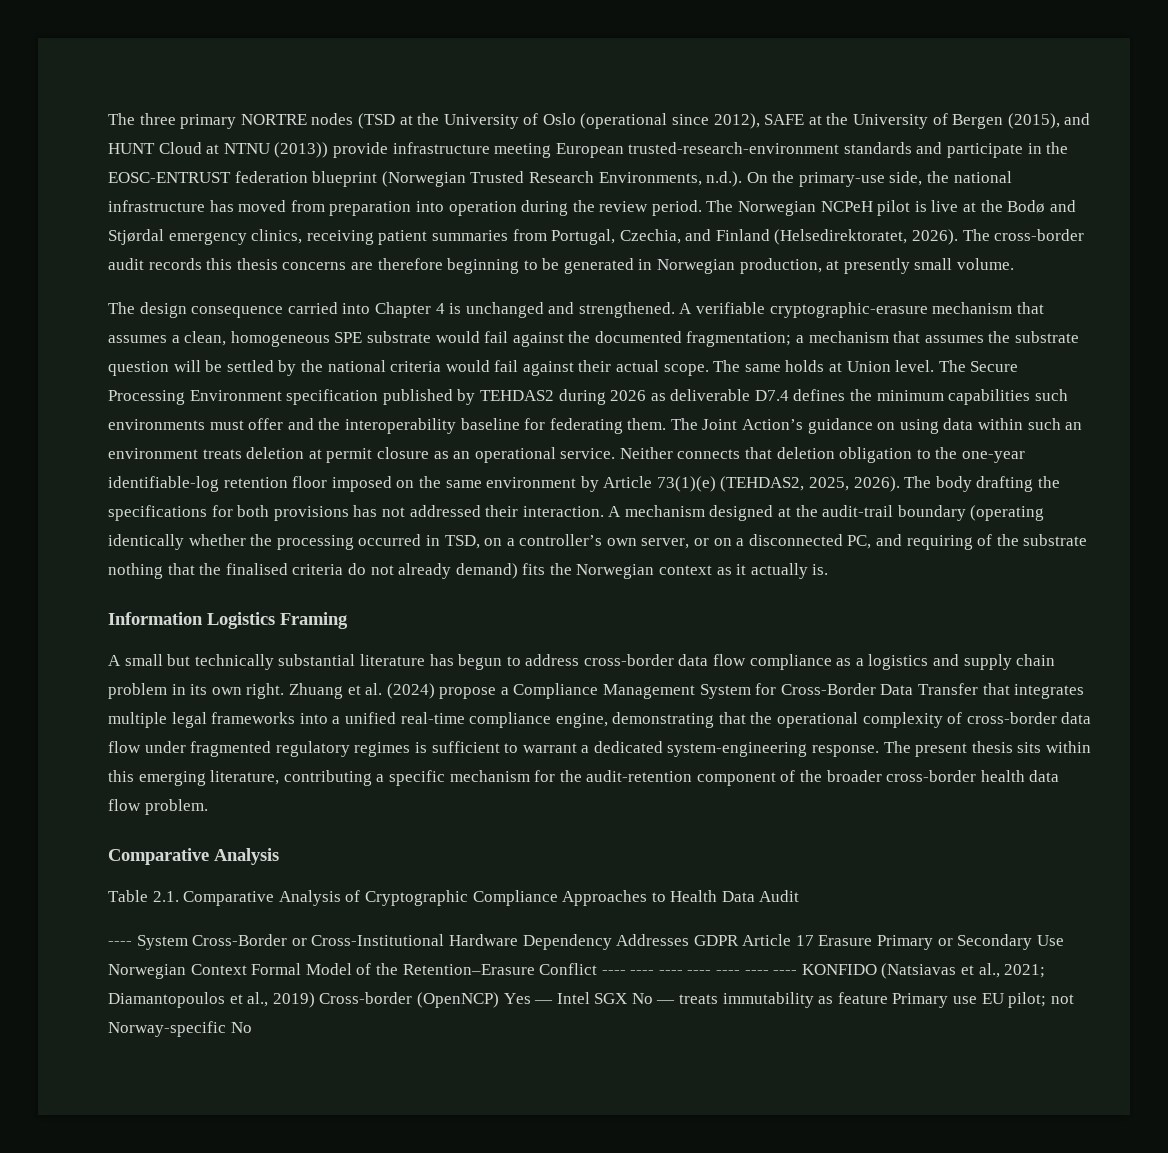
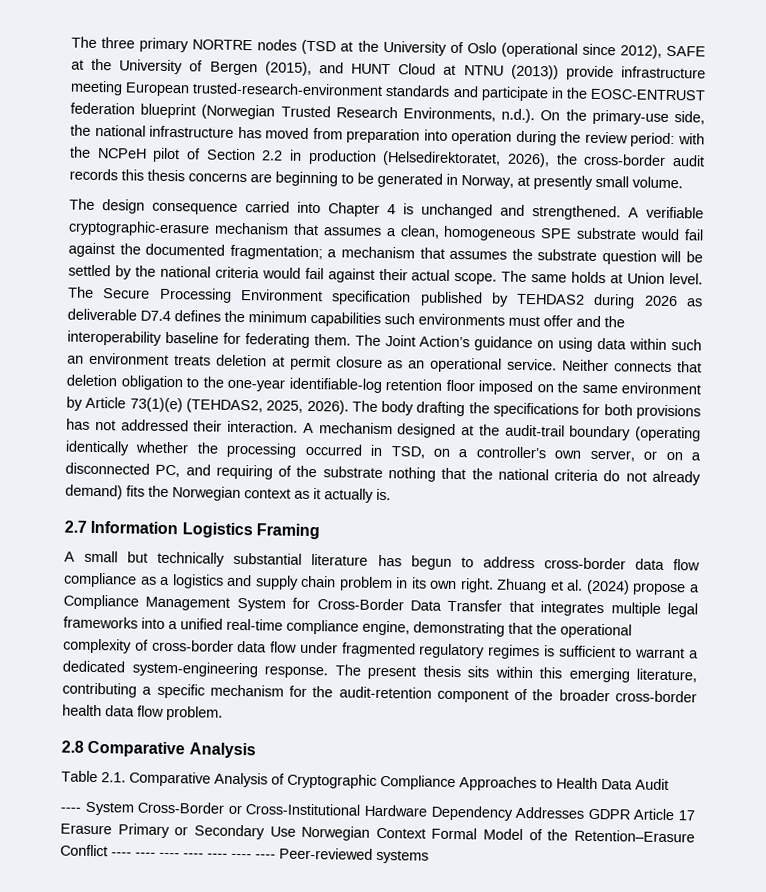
- The three primary NORTRE nodes (TSD at the University of Oslo (operational since 2012), SAFE at the University of Bergen (2015), and HUNT Cloud at NTNU (2013)) provide infrastructure meeting European trusted-research-environment standards and participate in the EOSC-ENTRUST federation blueprint (Norwegian Trusted Research Environments, n.d.). On the primary-use side, the national infrastructure has moved from preparation into operation during the review period. The Norwegian NCPeH pilot is live at the Bodø and Stjørdal emergency clinics, receiving patient summaries from Portugal, Czechia, and Finland (Helsedirektoratet, 2026). The cross-border audit records this thesis concerns are therefore beginning to be generated in Norwegian production, at presently small volume.
+ The three primary NORTRE nodes (TSD at the University of Oslo (operational since 2012), SAFE at the University of Bergen (2015), and HUNT Cloud at NTNU (2013)) provide infrastructure meeting European trusted-research-environment standards and participate in the EOSC-ENTRUST federation blueprint (Norwegian Trusted Research Environments, n.d.). On the primary-use side, the national infrastructure has moved from preparation into operation during the review period: with the NCPeH pilot of Section 2.2 in production (Helsedirektoratet, 2026), the cross-border audit records this thesis concerns are beginning to be generated in Norway, at presently small volume.
- A mechanism designed at the audit-trail boundary (operating identically whether the processing occurred in TSD, on a controller’s own server, or on a disconnected PC, and requiring of the substrate nothing that the finalised criteria do not already demand) fits the Norwegian context as it actually is.
+ A mechanism designed at the audit-trail boundary (operating identically whether the processing occurred in TSD, on a controller’s own server, or on a disconnected PC, and requiring of the substrate nothing that the national criteria do not already demand) fits the Norwegian context as it actually is.
- Information Logistics Framing
+ 2.7 Information Logistics Framing
  The present thesis sits within this emerging literature, contributing a specific mechanism for the audit-retention component of the broader cross-border health data flow problem.
- Comparative Analysis
+ 2.8 Comparative Analysis
- ---- System Cross-Border or Cross-Institutional Hardware Dependency Addresses GDPR Article 17 Erasure Primary or Secondary Use Norwegian Context Formal Model of the Retention–Erasure Conflict ---- ---- ---- ---- ---- ---- ---- KONFIDO (Natsiavas et al., 2021; Diamantopoulos et al., 2019) Cross-border (OpenNCP) Yes — Intel SGX No — treats immutability as feature Primary use EU pilot; not Norway-specific No
+ ---- System Cross-Border or Cross-Institutional Hardware Dependency Addresses GDPR Article 17 Erasure Primary or Secondary Use Norwegian Context Formal Model of the Retention–Erasure Conflict ---- ---- ---- ---- ---- ---- ---- Peer-reviewed systems

